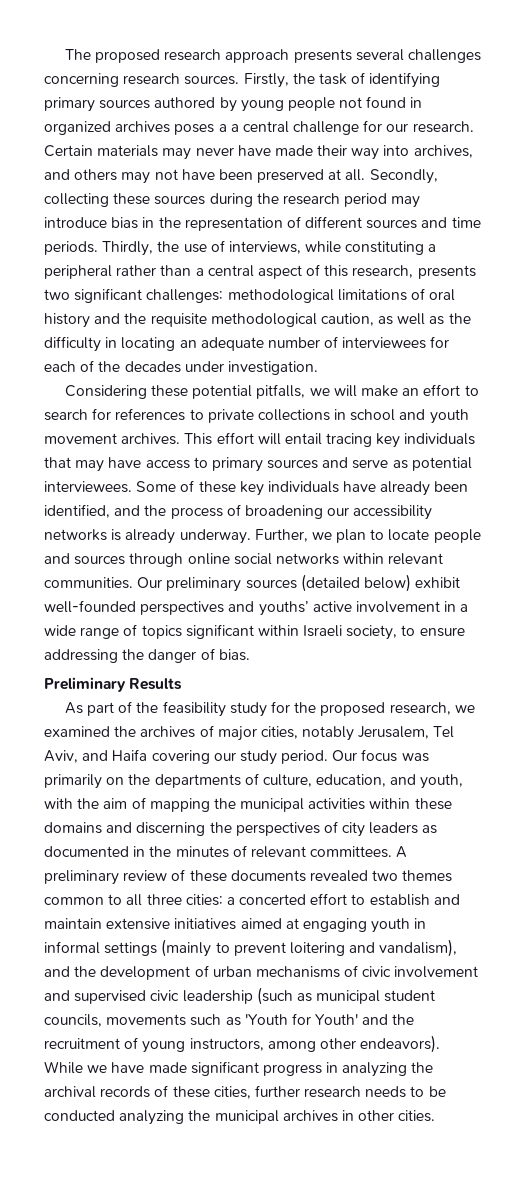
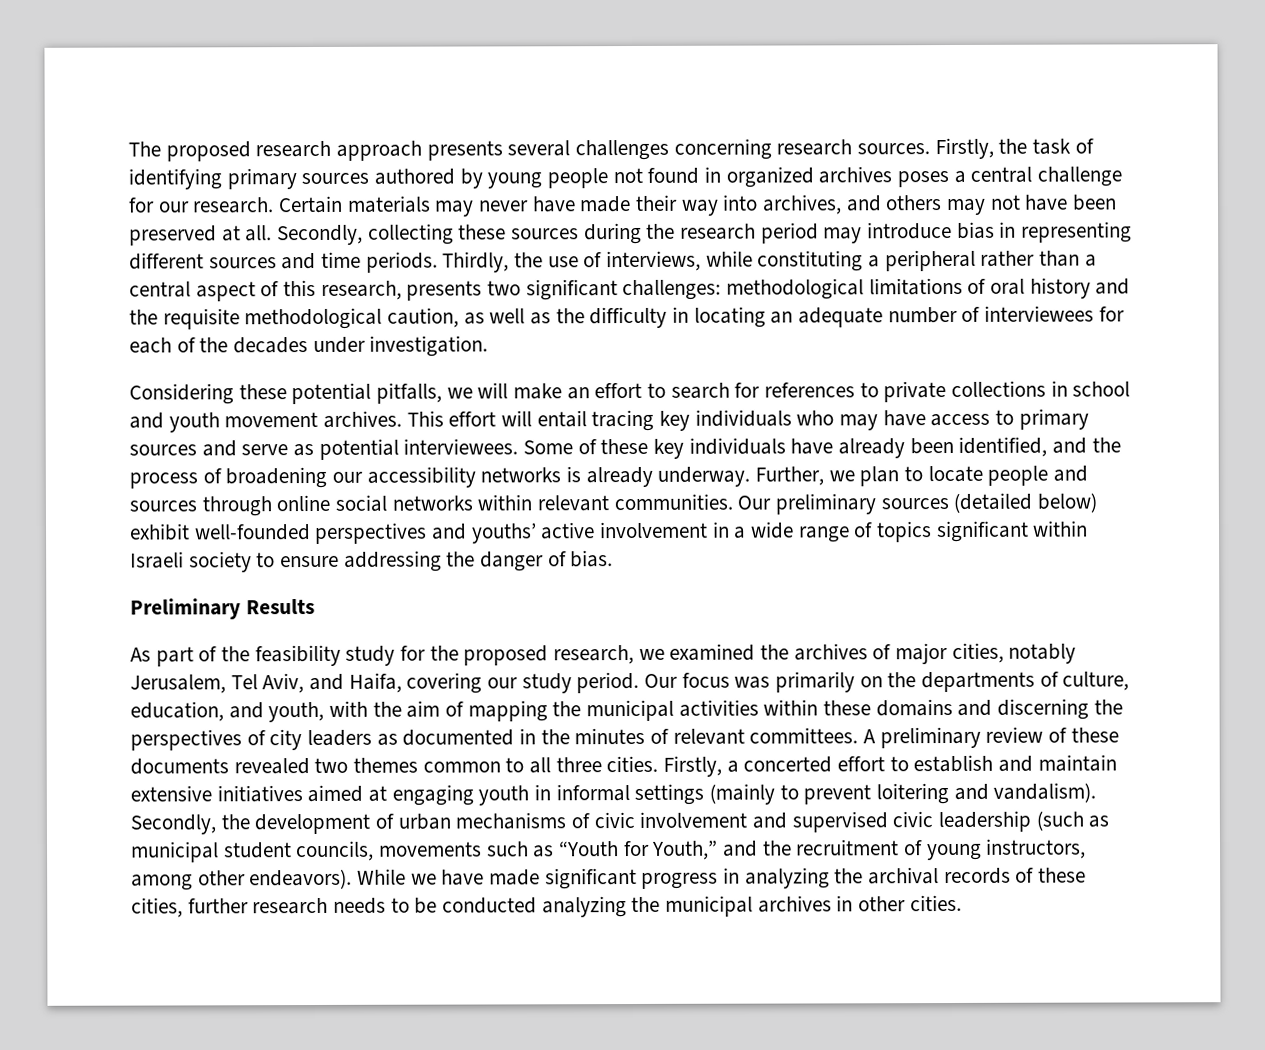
- Firstly, the task of identifying primary sources authored by young people not found in organized archives poses a a central challenge for our research.
+ Firstly, the task of identifying primary sources authored by young people not found in organized archives poses a central challenge for our research.
- Secondly, collecting these sources during the research period may introduce bias in the representation of different sources and time periods.
+ Secondly, collecting these sources during the research period may introduce bias in representing different sources and time periods.
- This effort will entail tracing key individuals that may have access to primary sources and serve as potential interviewees.
+ This effort will entail tracing key individuals who may have access to primary sources and serve as potential interviewees.
- Our preliminary sources (detailed below) exhibit well-founded perspectives and youths’ active involvement in a wide range of topics significant within Israeli society, to ensure addressing the danger of bias.
+ Our preliminary sources (detailed below) exhibit well-founded perspectives and youths’ active involvement in a wide range of topics significant within Israeli society to ensure addressing the danger of bias.
- As part of the feasibility study for the proposed research, we examined the archives of major cities, notably Jerusalem, Tel Aviv, and Haifa covering our study period.
+ As part of the feasibility study for the proposed research, we examined the archives of major cities, notably Jerusalem, Tel Aviv, and Haifa, covering our study period.
- A preliminary review of these documents revealed two themes common to all three cities: a concerted effort to establish and maintain extensive initiatives aimed at engaging youth in informal settings (mainly to prevent loitering and vandalism), and the development of urban mechanisms of civic involvement and supervised civic leadership (such as municipal student councils, movements such as 'Youth for Youth' and the recruitment of young instructors, among other endeavors).
+ A preliminary review of these documents revealed two themes common to all three cities. Firstly, a concerted effort to establish and maintain extensive initiatives aimed at engaging youth in informal settings (mainly to prevent loitering and vandalism). Secondly, the development of urban mechanisms of civic involvement and supervised civic leadership (such as municipal student councils, movements such as “Youth for Youth,” and the recruitment of young instructors, among other endeavors).

